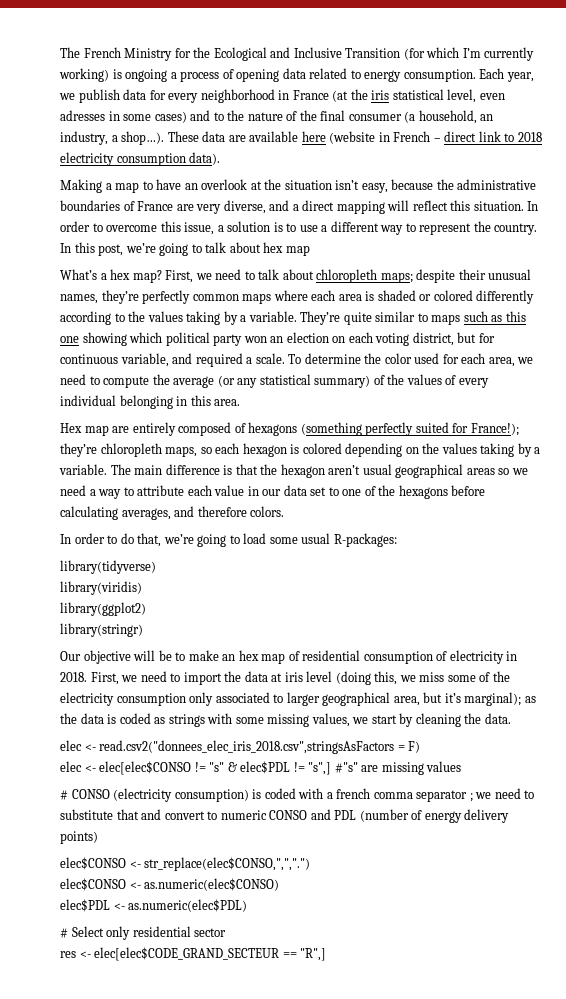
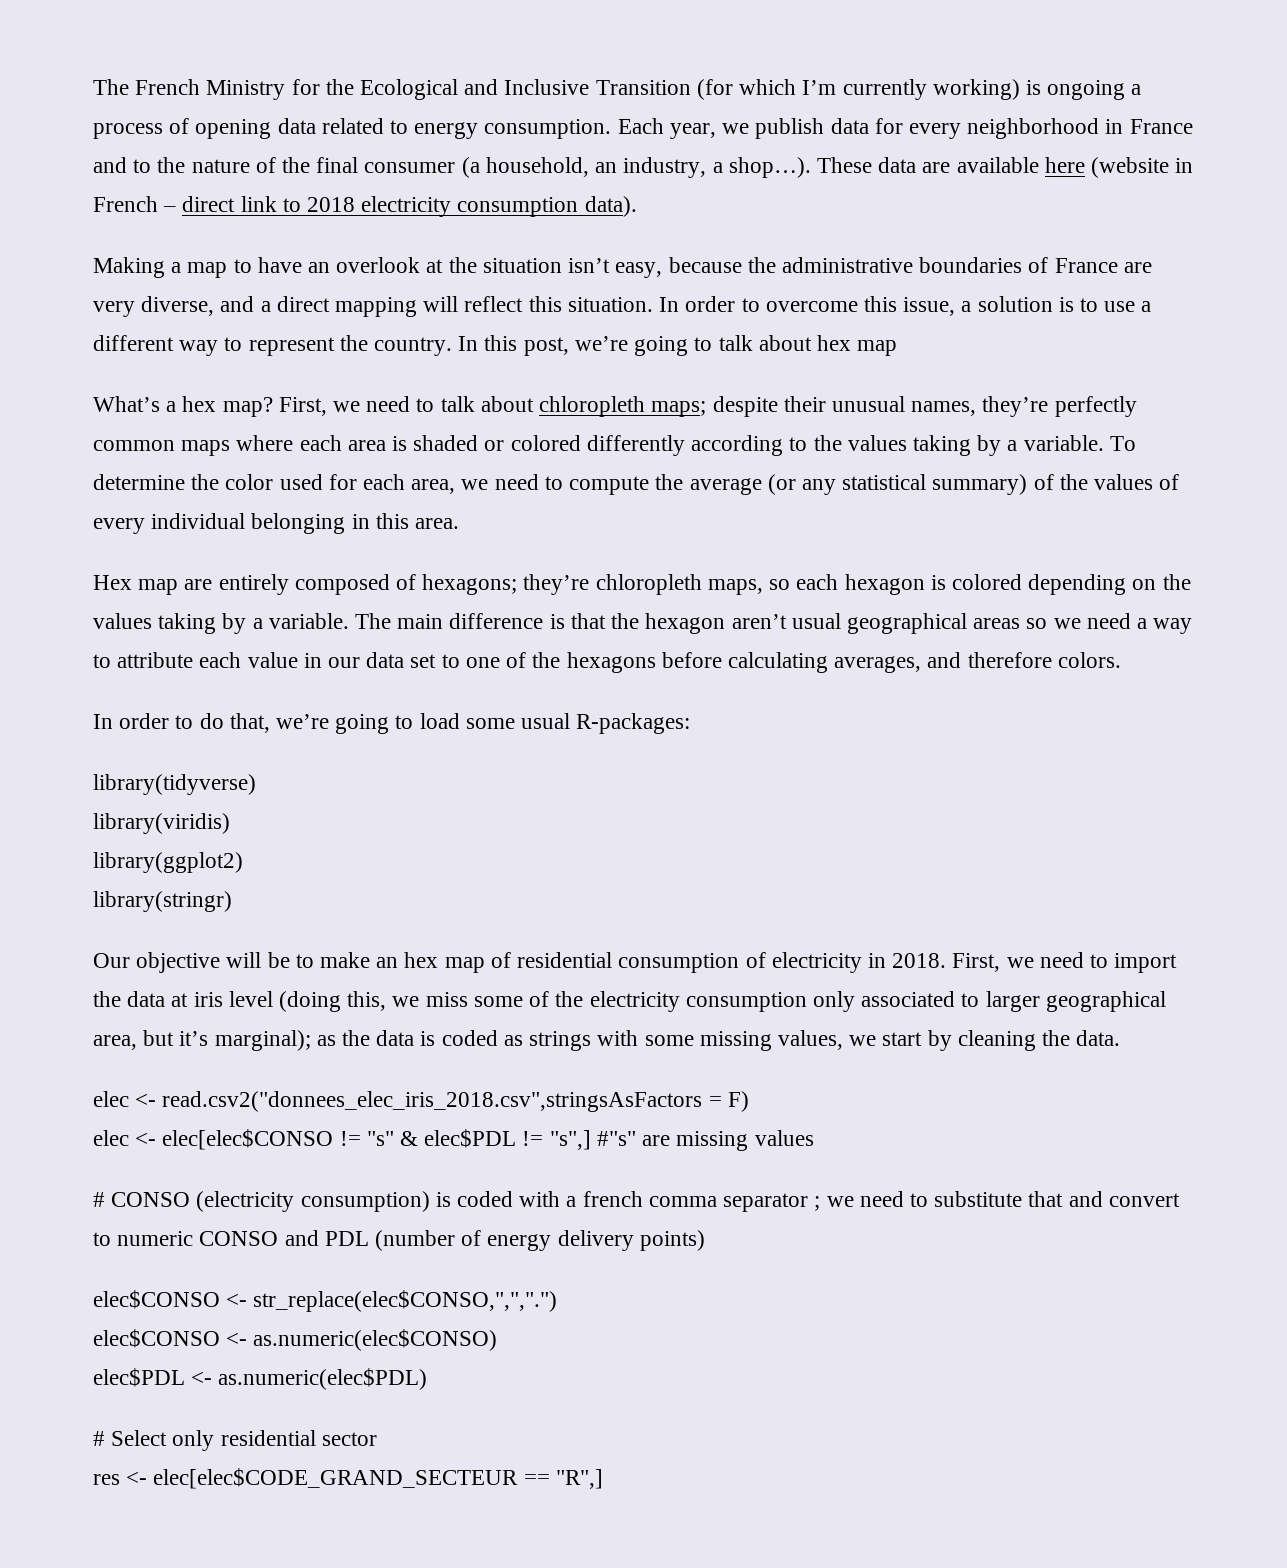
- Each year, we publish data for every neighborhood in France (at the iris statistical level, even adresses in some cases) and to the nature of the final consumer (a household, an industry, a shop…).
+ Each year, we publish data for every neighborhood in France and to the nature of the final consumer (a household, an industry, a shop…).
- They’re quite similar to maps such as this one showing which political party won an election on each voting district, but for continuous variable, and required a scale.
- Hex map are entirely composed of hexagons (something perfectly suited for France!); they’re chloropleth maps, so each hexagon is colored depending on the values taking by a variable.
+ Hex map are entirely composed of hexagons; they’re chloropleth maps, so each hexagon is colored depending on the values taking by a variable.

